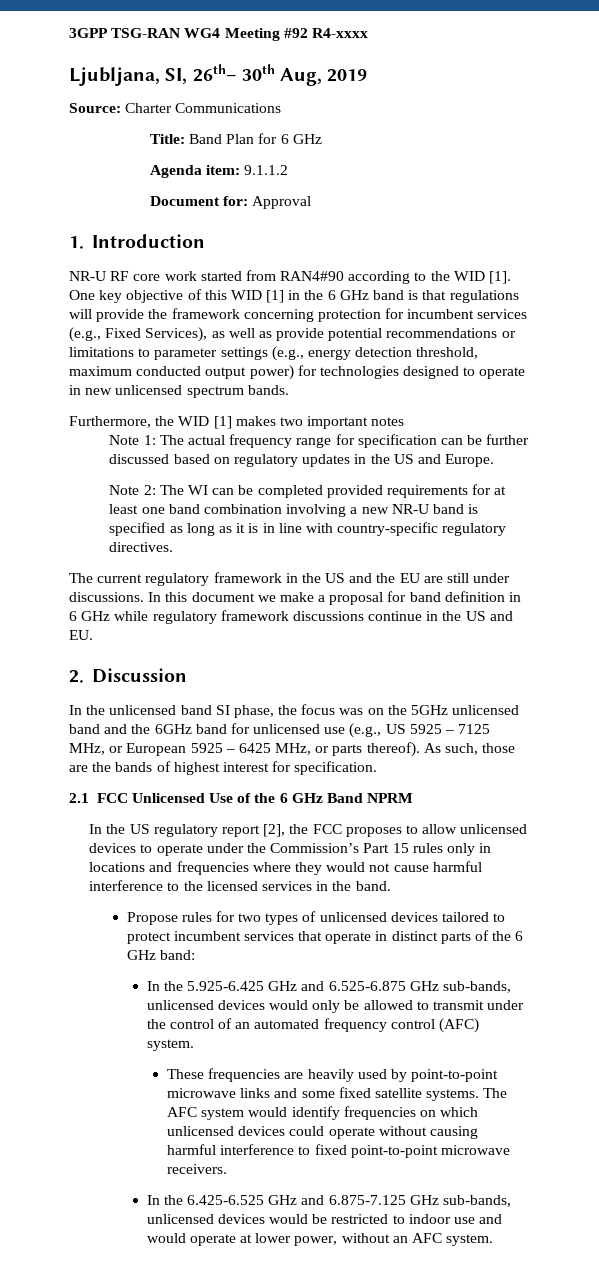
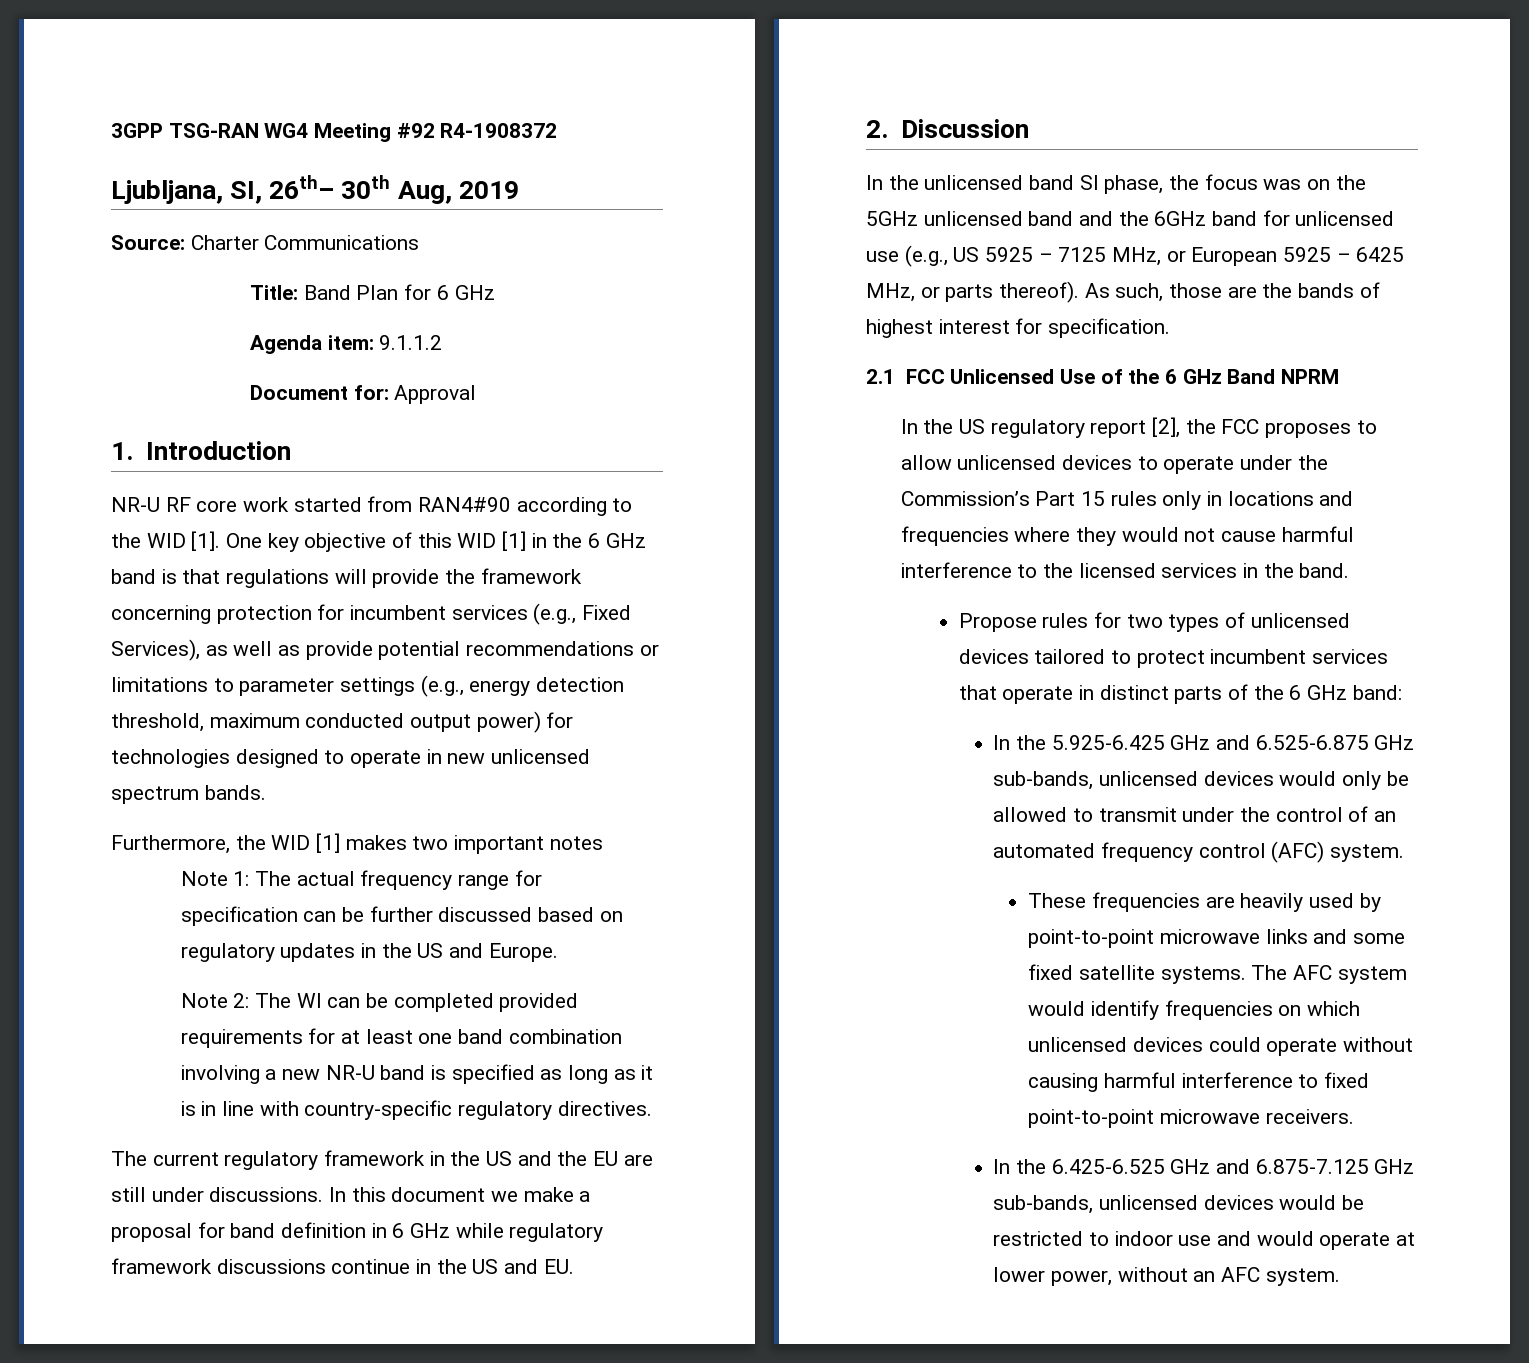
- 3GPP TSG-RAN WG4 Meeting #92 R4-xxxx
+ 3GPP TSG-RAN WG4 Meeting #92 R4-1908372

